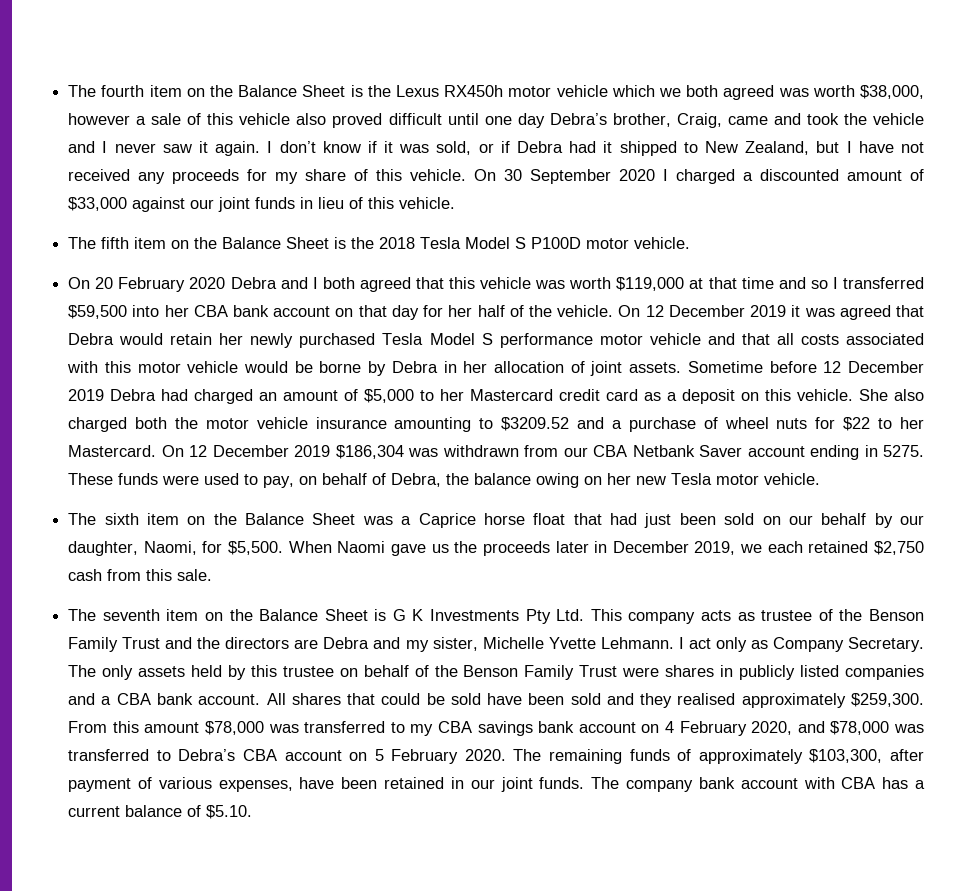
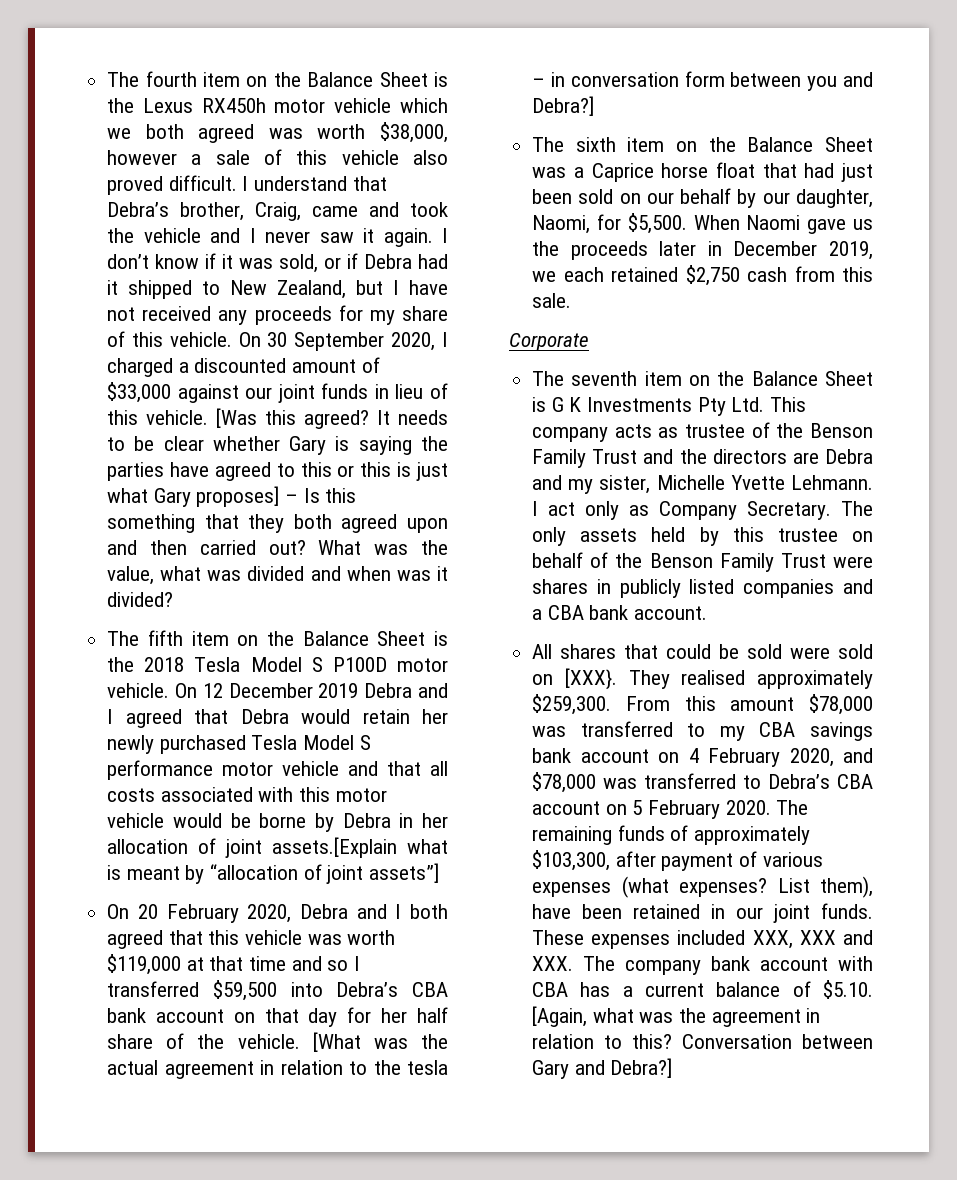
- The fourth item on the Balance Sheet is the Lexus RX450h motor vehicle which we both agreed was worth $38,000, however a sale of this vehicle also proved difficult until one day Debra’s brother, Craig, came and took the vehicle and I never saw it again.
+ The fourth item on the Balance Sheet is the Lexus RX450h motor vehicle which we both agreed was worth $38,000, however a sale of this vehicle also proved difficult. I understand that Debra’s brother, Craig, came and took the vehicle and I never saw it again.
- On 30 September 2020 I charged a discounted amount of $33,000 against our joint funds in lieu of this vehicle.
+ On 30 September 2020, I charged a discounted amount of $33,000 against our joint funds in lieu of this vehicle. [Was this agreed? It needs to be clear whether Gary is saying the parties have agreed to this or this is just what Gary proposes] – Is this something that they both agreed upon and then carried out? What was the value, what was divided and when was it divided?
- The fifth item on the Balance Sheet is the 2018 Tesla Model S P100D motor vehicle.
- On 20 February 2020 Debra and I both agreed that this vehicle was worth $119,000 at that time and so I transferred $59,500 into her CBA bank account on that day for her half of the vehicle. On 12 December 2019 it was agreed that Debra would retain her newly purchased Tesla Model S performance motor vehicle and that all costs associated with this motor vehicle would be borne by Debra in her allocation of joint assets. Sometime before 12 December 2019 Debra had charged an amount of $5,000 to her Mastercard credit card as a deposit on this vehicle. She also charged both the motor vehicle insurance amounting to $3209.52 and a purchase of wheel nuts for $22 to her Mastercard. On 12 December 2019 $186,304 was withdrawn from our CBA Netbank Saver account ending in 5275. These funds were used to pay, on behalf of Debra, the balance owing on her new Tesla motor vehicle.
+ The fifth item on the Balance Sheet is the 2018 Tesla Model S P100D motor vehicle. On 12 December 2019 Debra and I agreed that Debra would retain her newly purchased Tesla Model S performance motor vehicle and that all costs associated with this motor vehicle would be borne by Debra in her allocation of joint assets.[Explain what is meant by “allocation of joint assets”]
+ On 20 February 2020, Debra and I both agreed that this vehicle was worth $119,000 at that time and so I transferred $59,500 into Debra’s CBA bank account on that day for her half share of the vehicle. [What was the actual agreement in relation to the tesla – in conversation form between you and Debra?]
+ Corporate
- The only assets held by this trustee on behalf of the Benson Family Trust were shares in publicly listed companies and a CBA bank account. All shares that could be sold have been sold and they realised approximately $259,300.
+ The only assets held by this trustee on behalf of the Benson Family Trust were shares in publicly listed companies and a CBA bank account.
+ All shares that could be sold were sold on [XXX}. They realised approximately $259,300.
- The remaining funds of approximately $103,300, after payment of various expenses, have been retained in our joint funds.
+ The remaining funds of approximately $103,300, after payment of various expenses (what expenses? List them), have been retained in our joint funds.
- The company bank account with CBA has a current balance of $5.10.
+ These expenses included XXX, XXX and XXX. The company bank account with CBA has a current balance of $5.10. [Again, what was the agreement in relation to this? Conversation between Gary and Debra?]

